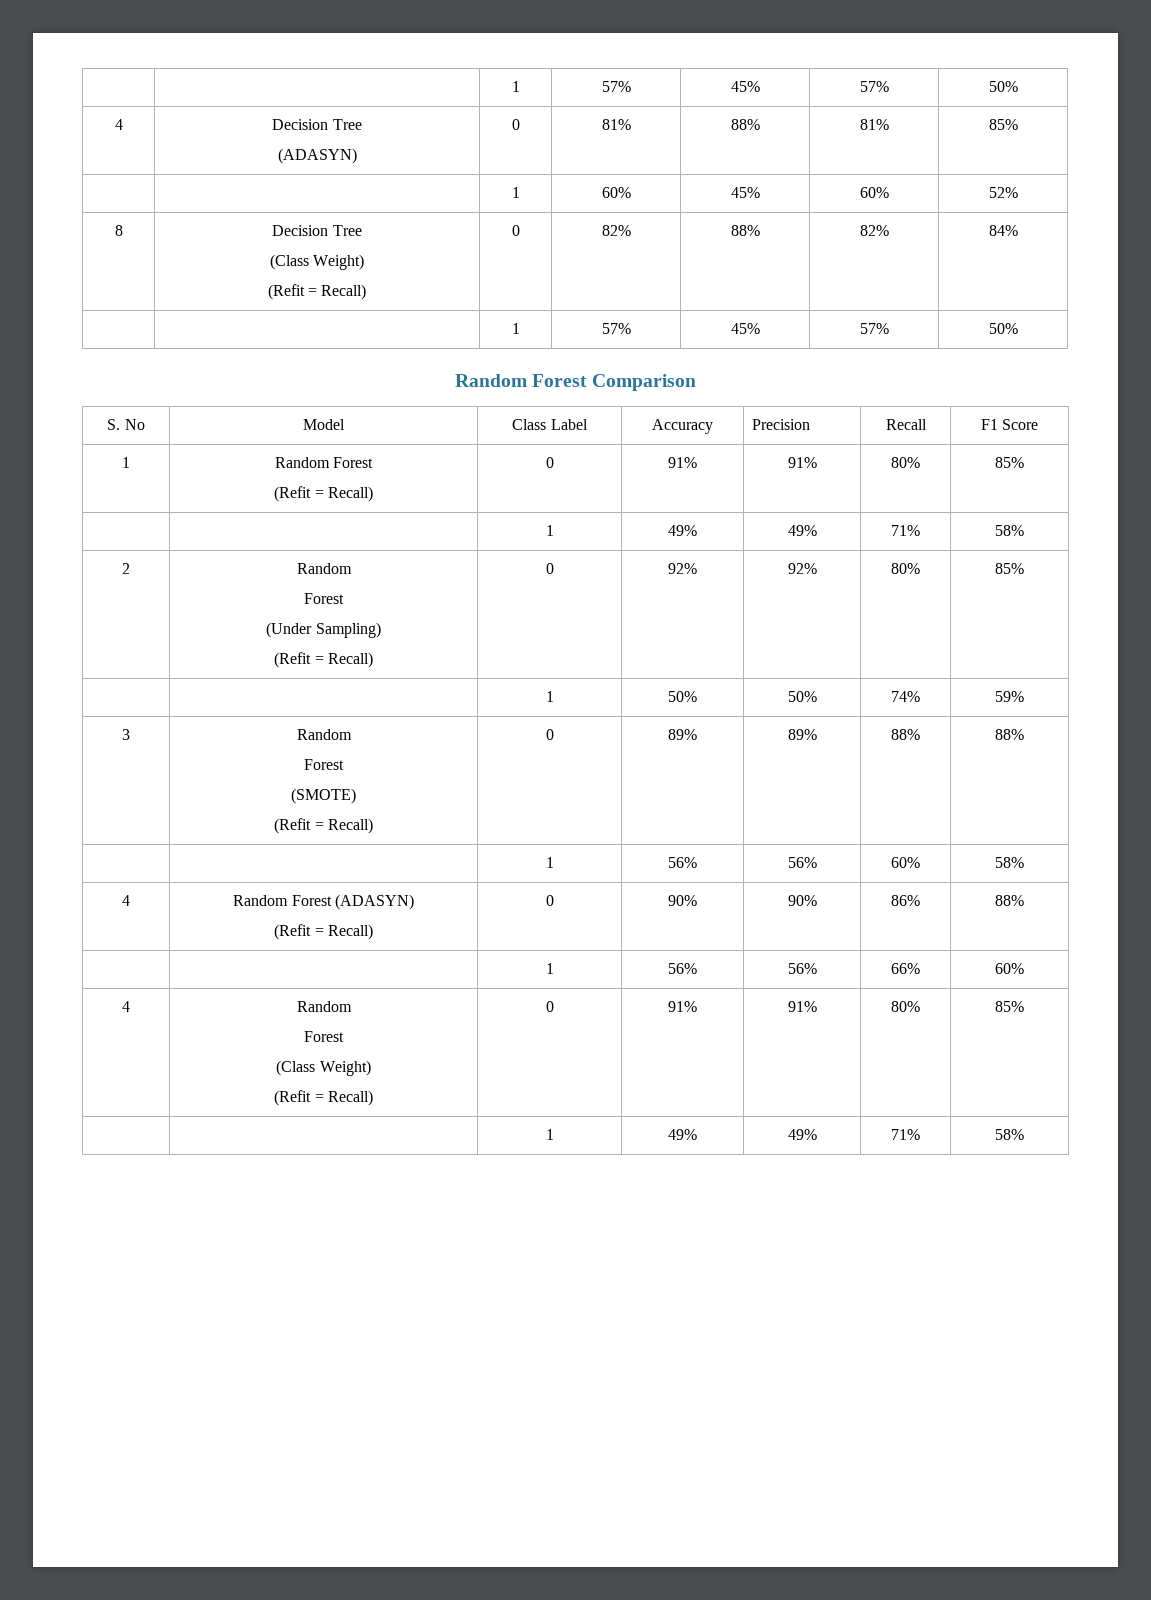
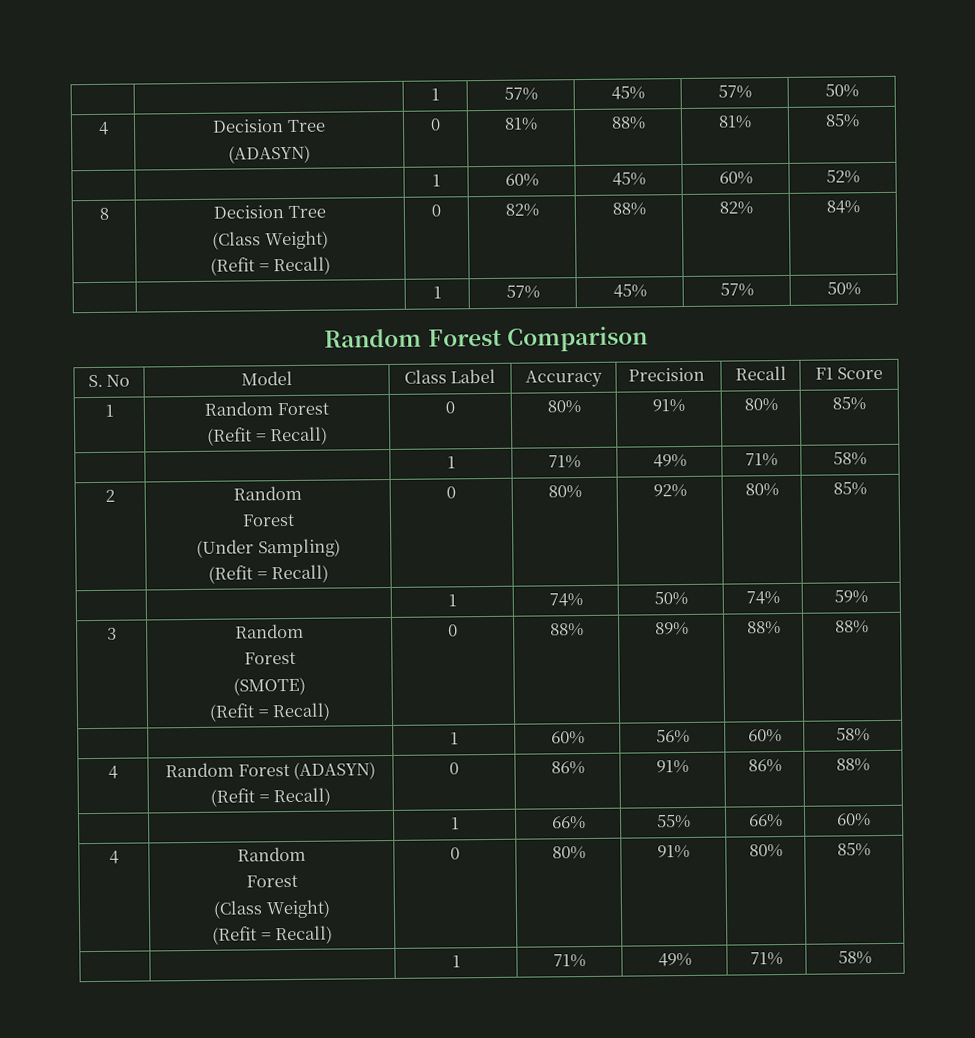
  1 | Random Forest
- (Refit = Recall) | 0 | 91% | 91% | 80% | 85%
- | | 1 | 49% | 49% | 71% | 58%
+ (Refit = Recall) | 0 | 80% | 91% | 80% | 85%
+ | | 1 | 71% | 49% | 71% | 58%
  2 | Random
  Forest
  (Under Sampling)
- (Refit = Recall) | 0 | 92% | 92% | 80% | 85%
+ (Refit = Recall) | 0 | 80% | 92% | 80% | 85%
- | | 1 | 50% | 50% | 74% | 59%
+ | | 1 | 74% | 50% | 74% | 59%
  3 | Random
  Forest
  (SMOTE)
- (Refit = Recall) | 0 | 89% | 89% | 88% | 88%
+ (Refit = Recall) | 0 | 88% | 89% | 88% | 88%
- | | 1 | 56% | 56% | 60% | 58%
+ | | 1 | 60% | 56% | 60% | 58%
  4 | Random Forest (ADASYN)
- (Refit = Recall) | 0 | 90% | 90% | 86% | 88%
+ (Refit = Recall) | 0 | 86% | 91% | 86% | 88%
- | | 1 | 56% | 56% | 66% | 60%
+ | | 1 | 66% | 55% | 66% | 60%
  4 | Random
  Forest
  (Class Weight)
- (Refit = Recall) | 0 | 91% | 91% | 80% | 85%
- | | 1 | 49% | 49% | 71% | 58%
+ (Refit = Recall) | 0 | 80% | 91% | 80% | 85%
+ | | 1 | 71% | 49% | 71% | 58%

